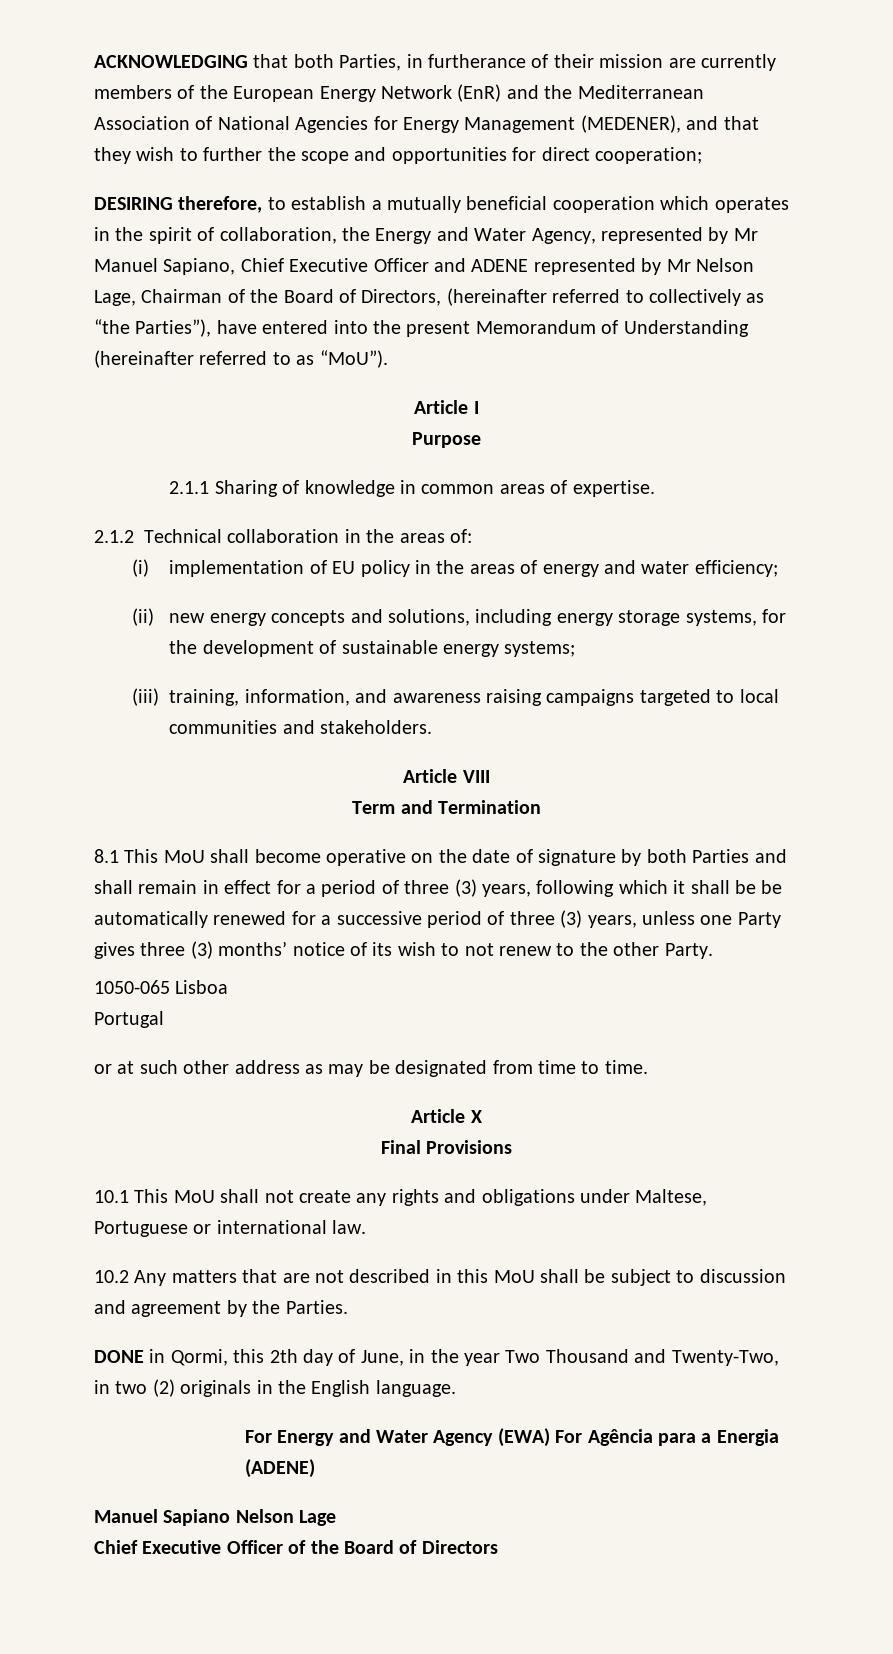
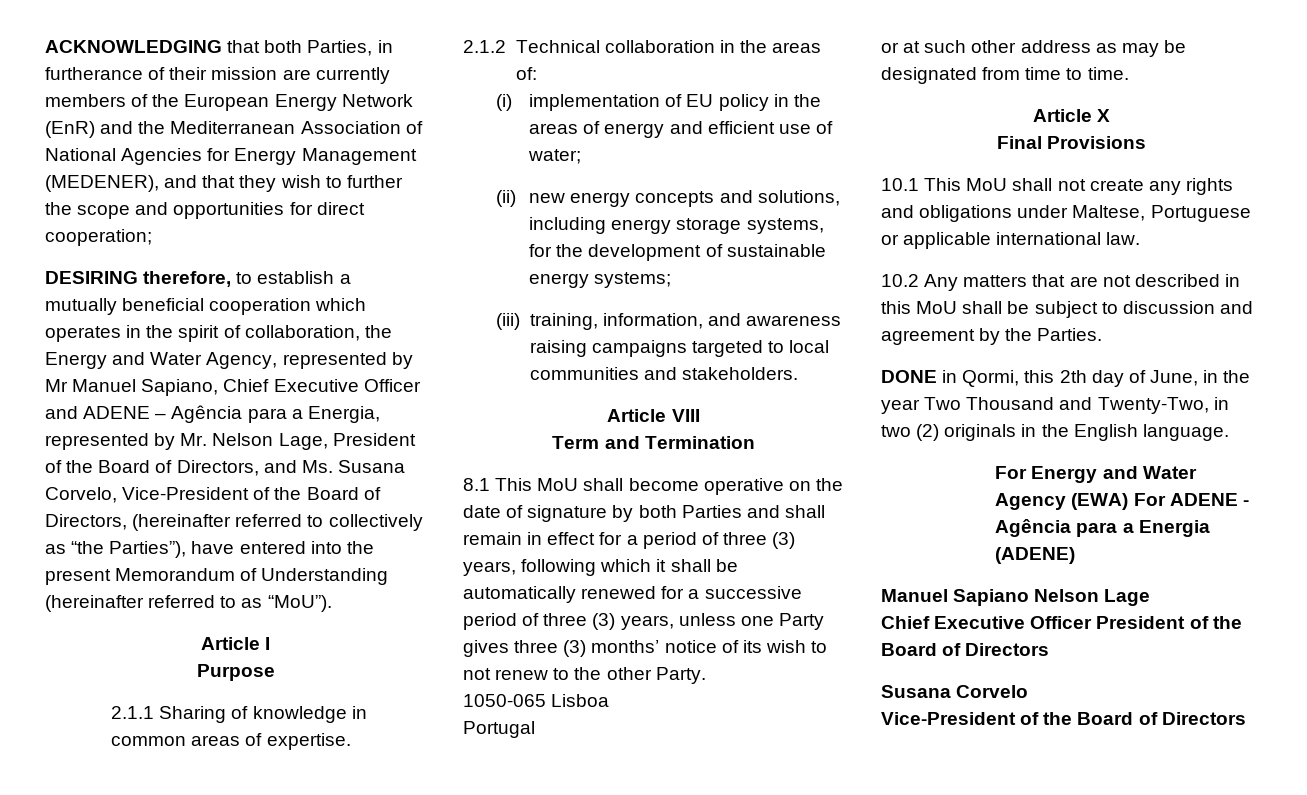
- DESIRING therefore, to establish a mutually beneficial cooperation which operates in the spirit of collaboration, the Energy and Water Agency, represented by Mr Manuel Sapiano, Chief Executive Officer and ADENE represented by Mr Nelson Lage, Chairman of the Board of Directors, (hereinafter referred to collectively as “the Parties”), have entered into the present Memorandum of Understanding (hereinafter referred to as “MoU”).
+ DESIRING therefore, to establish a mutually beneficial cooperation which operates in the spirit of collaboration, the Energy and Water Agency, represented by Mr Manuel Sapiano, Chief Executive Officer and ADENE – Agência para a Energia, represented by Mr. Nelson Lage, President of the Board of Directors, and Ms. Susana Corvelo, Vice-President of the Board of Directors, (hereinafter referred to collectively as “the Parties”), have entered into the present Memorandum of Understanding (hereinafter referred to as “MoU”).
- (i) implementation of EU policy in the areas of energy and water efficiency;
+ (i) implementation of EU policy in the areas of energy and efficient use of water;
- 8.1 This MoU shall become operative on the date of signature by both Parties and shall remain in effect for a period of three (3) years, following which it shall be be automatically renewed for a successive period of three (3) years, unless one Party gives three (3) months’ notice of its wish to not renew to the other Party.
+ 8.1 This MoU shall become operative on the date of signature by both Parties and shall remain in effect for a period of three (3) years, following which it shall be automatically renewed for a successive period of three (3) years, unless one Party gives three (3) months’ notice of its wish to not renew to the other Party.
- 10.1 This MoU shall not create any rights and obligations under Maltese, Portuguese or international law.
+ 10.1 This MoU shall not create any rights and obligations under Maltese, Portuguese or applicable international law.
- For Energy and Water Agency (EWA) For Agência para a Energia (ADENE)
+ For Energy and Water Agency (EWA) For ADENE - Agência para a Energia (ADENE)
- Chief Executive Officer of the Board of Directors
+ Chief Executive Officer President of the Board of Directors
+ Susana Corvelo
+ Vice-President of the Board of Directors

